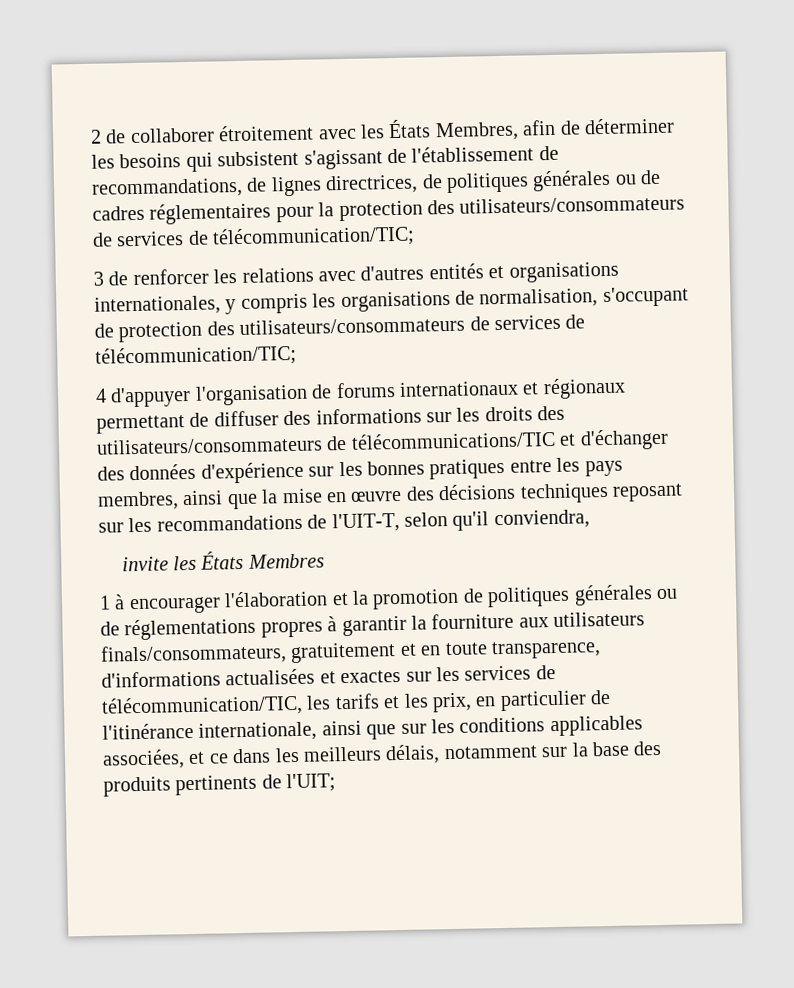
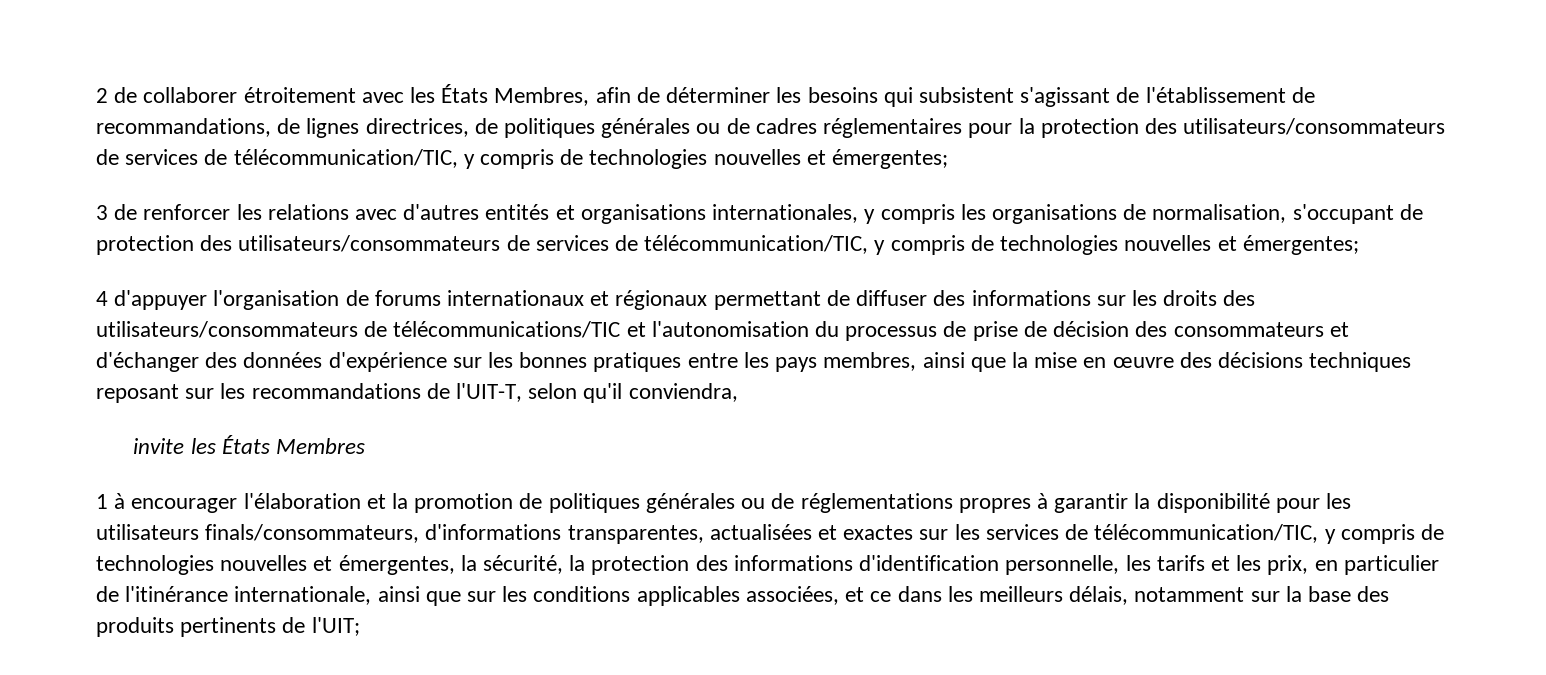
- 2 de collaborer étroitement avec les États Membres, afin de déterminer les besoins qui subsistent s'agissant de l'établissement de recommandations, de lignes directrices, de politiques générales ou de cadres réglementaires pour la protection des utilisateurs/consommateurs de services de télécommunication/TIC;
+ 2 de collaborer étroitement avec les États Membres, afin de déterminer les besoins qui subsistent s'agissant de l'établissement de recommandations, de lignes directrices, de politiques générales ou de cadres réglementaires pour la protection des utilisateurs/consommateurs de services de télécommunication/TIC, y compris de technologies nouvelles et émergentes;
- 3 de renforcer les relations avec d'autres entités et organisations internationales, y compris les organisations de normalisation, s'occupant de protection des utilisateurs/consommateurs de services de télécommunication/TIC;
+ 3 de renforcer les relations avec d'autres entités et organisations internationales, y compris les organisations de normalisation, s'occupant de protection des utilisateurs/consommateurs de services de télécommunication/TIC, y compris de technologies nouvelles et émergentes;
- 4 d'appuyer l'organisation de forums internationaux et régionaux permettant de diffuser des informations sur les droits des utilisateurs/consommateurs de télécommunications/TIC et d'échanger des données d'expérience sur les bonnes pratiques entre les pays membres, ainsi que la mise en œuvre des décisions techniques reposant sur les recommandations de l'UIT-T, selon qu'il conviendra,
+ 4 d'appuyer l'organisation de forums internationaux et régionaux permettant de diffuser des informations sur les droits des utilisateurs/consommateurs de télécommunications/TIC et l'autonomisation du processus de prise de décision des consommateurs et d'échanger des données d'expérience sur les bonnes pratiques entre les pays membres, ainsi que la mise en œuvre des décisions techniques reposant sur les recommandations de l'UIT-T, selon qu'il conviendra,
- 1 à encourager l'élaboration et la promotion de politiques générales ou de réglementations propres à garantir la fourniture aux utilisateurs finals/consommateurs, gratuitement et en toute transparence, d'informations actualisées et exactes sur les services de télécommunication/TIC, les tarifs et les prix, en particulier de l'itinérance internationale, ainsi que sur les conditions applicables associées, et ce dans les meilleurs délais, notamment sur la base des produits pertinents de l'UIT;
+ 1 à encourager l'élaboration et la promotion de politiques générales ou de réglementations propres à garantir la disponibilité pour les utilisateurs finals/consommateurs, d'informations transparentes, actualisées et exactes sur les services de télécommunication/TIC, y compris de technologies nouvelles et émergentes, la sécurité, la protection des informations d'identification personnelle, les tarifs et les prix, en particulier de l'itinérance internationale, ainsi que sur les conditions applicables associées, et ce dans les meilleurs délais, notamment sur la base des produits pertinents de l'UIT;

